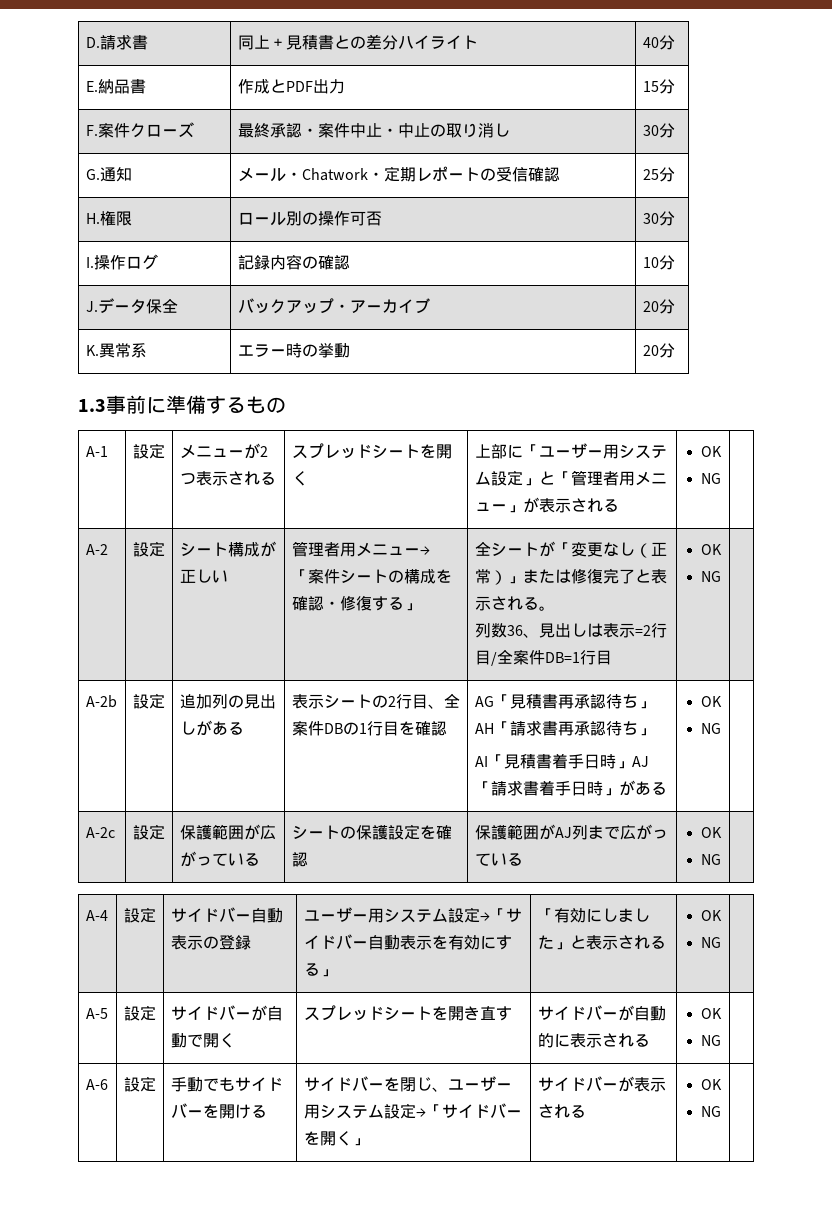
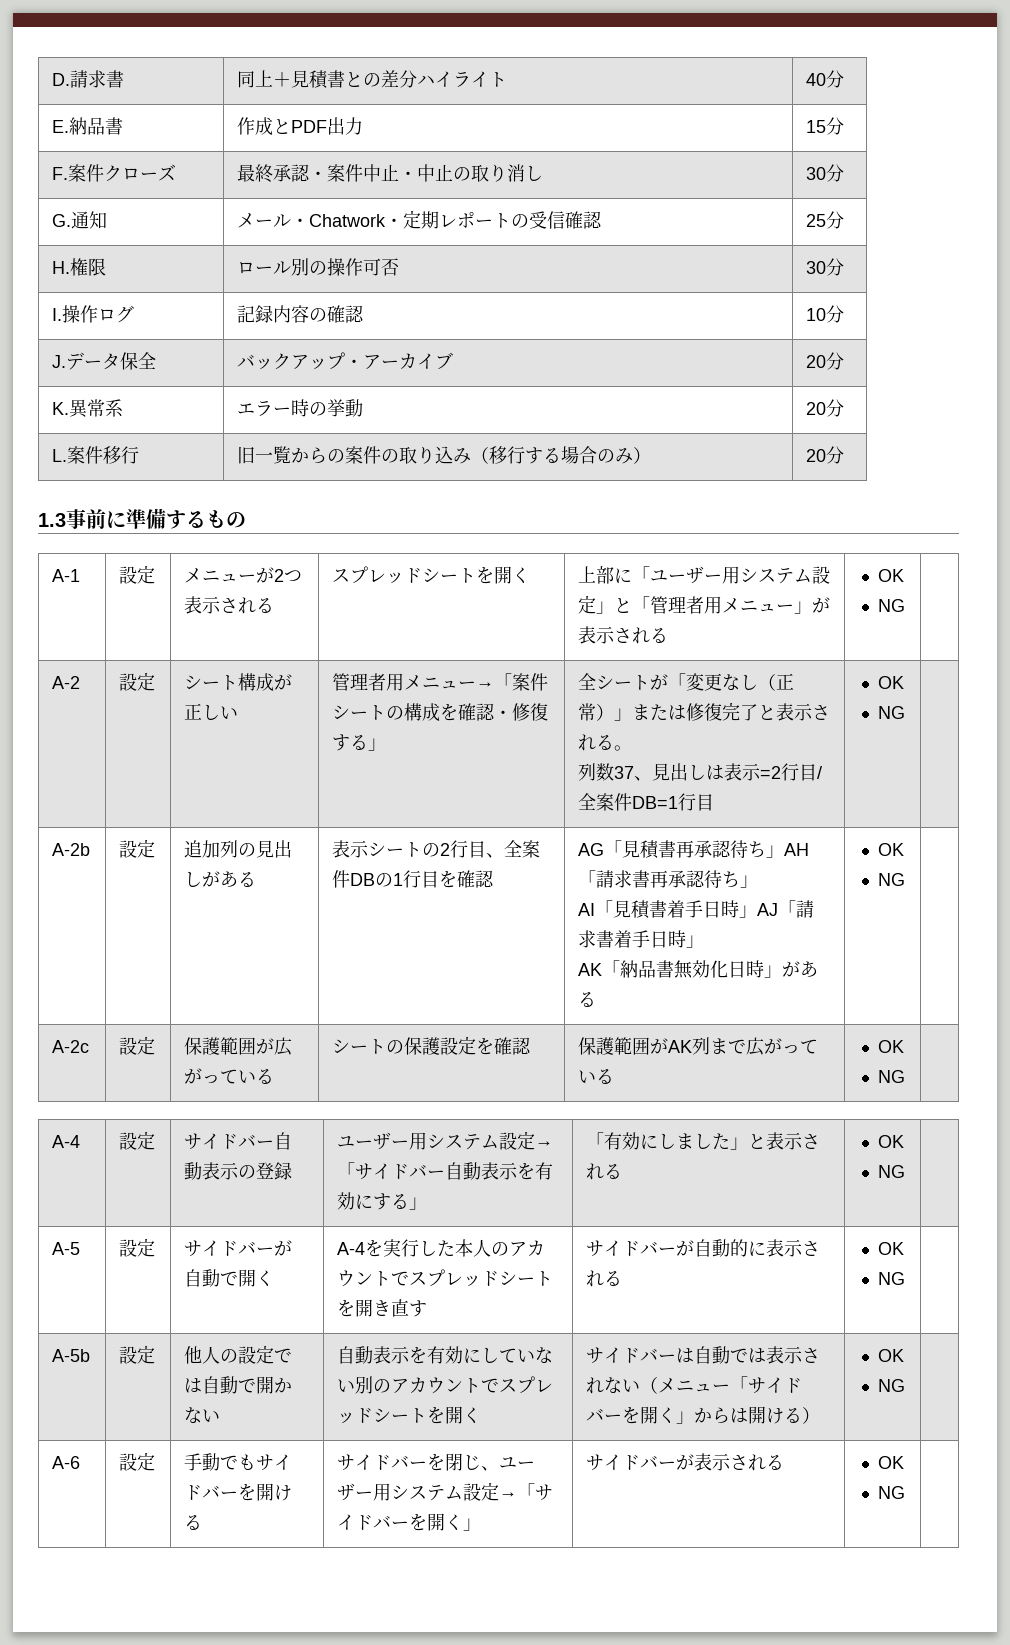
+ L.案件移行 | 旧一覧からの案件の取り込み（移行する場合のみ） | 20分
- 列数36、見出しは表示=2行目/全案件DB=1行目
+ 列数37、見出しは表示=2行目/全案件DB=1行目
- AI「見積書着手日時」AJ「請求書着手日時」がある
+ AI「見積書着手日時」AJ「請求書着手日時」
+ AK「納品書無効化日時」がある
- A-2c | 設定 | 保護範囲が広がっている | シートの保護設定を確認 | 保護範囲がAJ列まで広がっている | OK
+ A-2c | 設定 | 保護範囲が広がっている | シートの保護設定を確認 | 保護範囲がAK列まで広がっている | OK
- A-5 | 設定 | サイドバーが自動で開く | スプレッドシートを開き直す | サイドバーが自動的に表示される | OK
+ A-5 | 設定 | サイドバーが自動で開く | A-4を実行した本人のアカウントでスプレッドシートを開き直す | サイドバーが自動的に表示される | OK
+ A-5b | 設定 | 他人の設定では自動で開かない | 自動表示を有効にしていない別のアカウントでスプレッドシートを開く | サイドバーは自動では表示されない（メニュー「サイドバーを開く」からは開ける） | OK
+ NG

